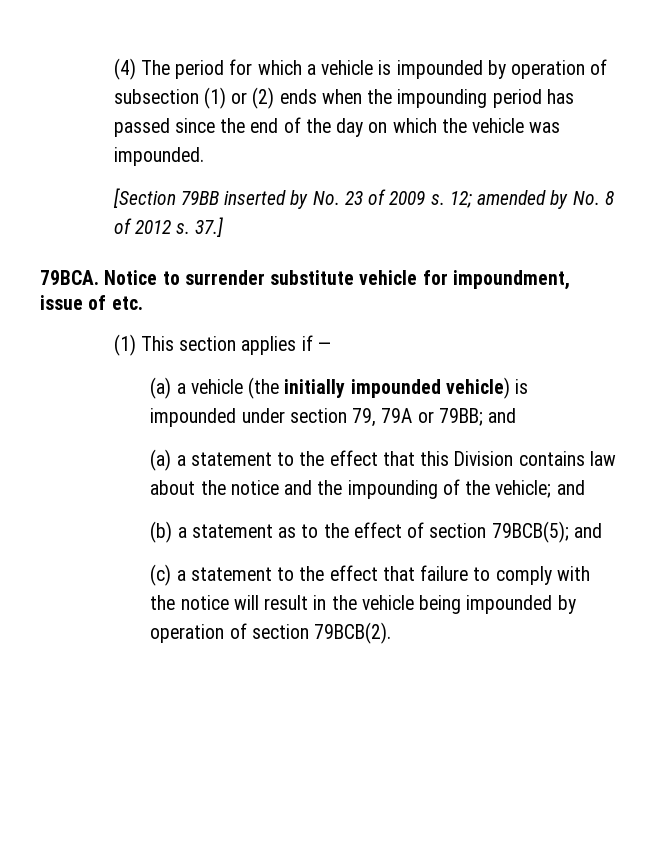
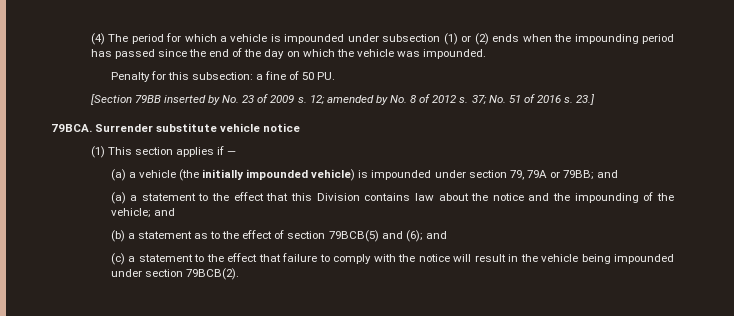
- (4) The period for which a vehicle is impounded by operation of subsection (1) or (2) ends when the impounding period has passed since the end of the day on which the vehicle was impounded.
+ (4) The period for which a vehicle is impounded under subsection (1) or (2) ends when the impounding period has passed since the end of the day on which the vehicle was impounded.
+ Penalty for this subsection: a fine of 50 PU.
- 37.]
- 79BCA. Notice to surrender substitute vehicle for impoundment, issue of etc.
+ 37; No. 51 of 2016 s. 23.]
+ 79BCA. Surrender substitute vehicle notice
- (b) a statement as to the effect of section 79BCB(5); and
+ (b) a statement as to the effect of section 79BCB(5) and (6); and
- (c) a statement to the effect that failure to comply with the notice will result in the vehicle being impounded by operation of section 79BCB(2).
+ (c) a statement to the effect that failure to comply with the notice will result in the vehicle being impounded under section 79BCB(2).

